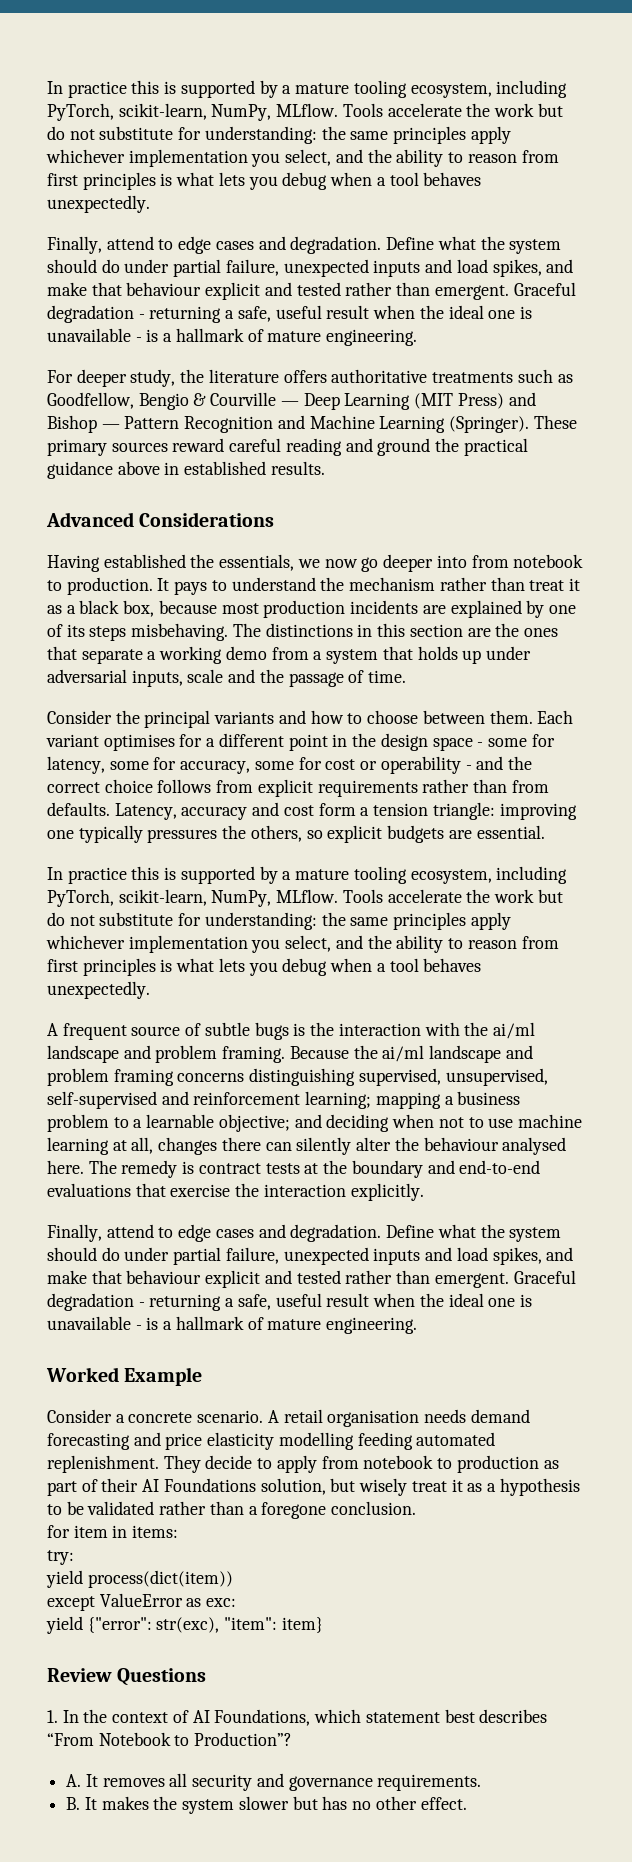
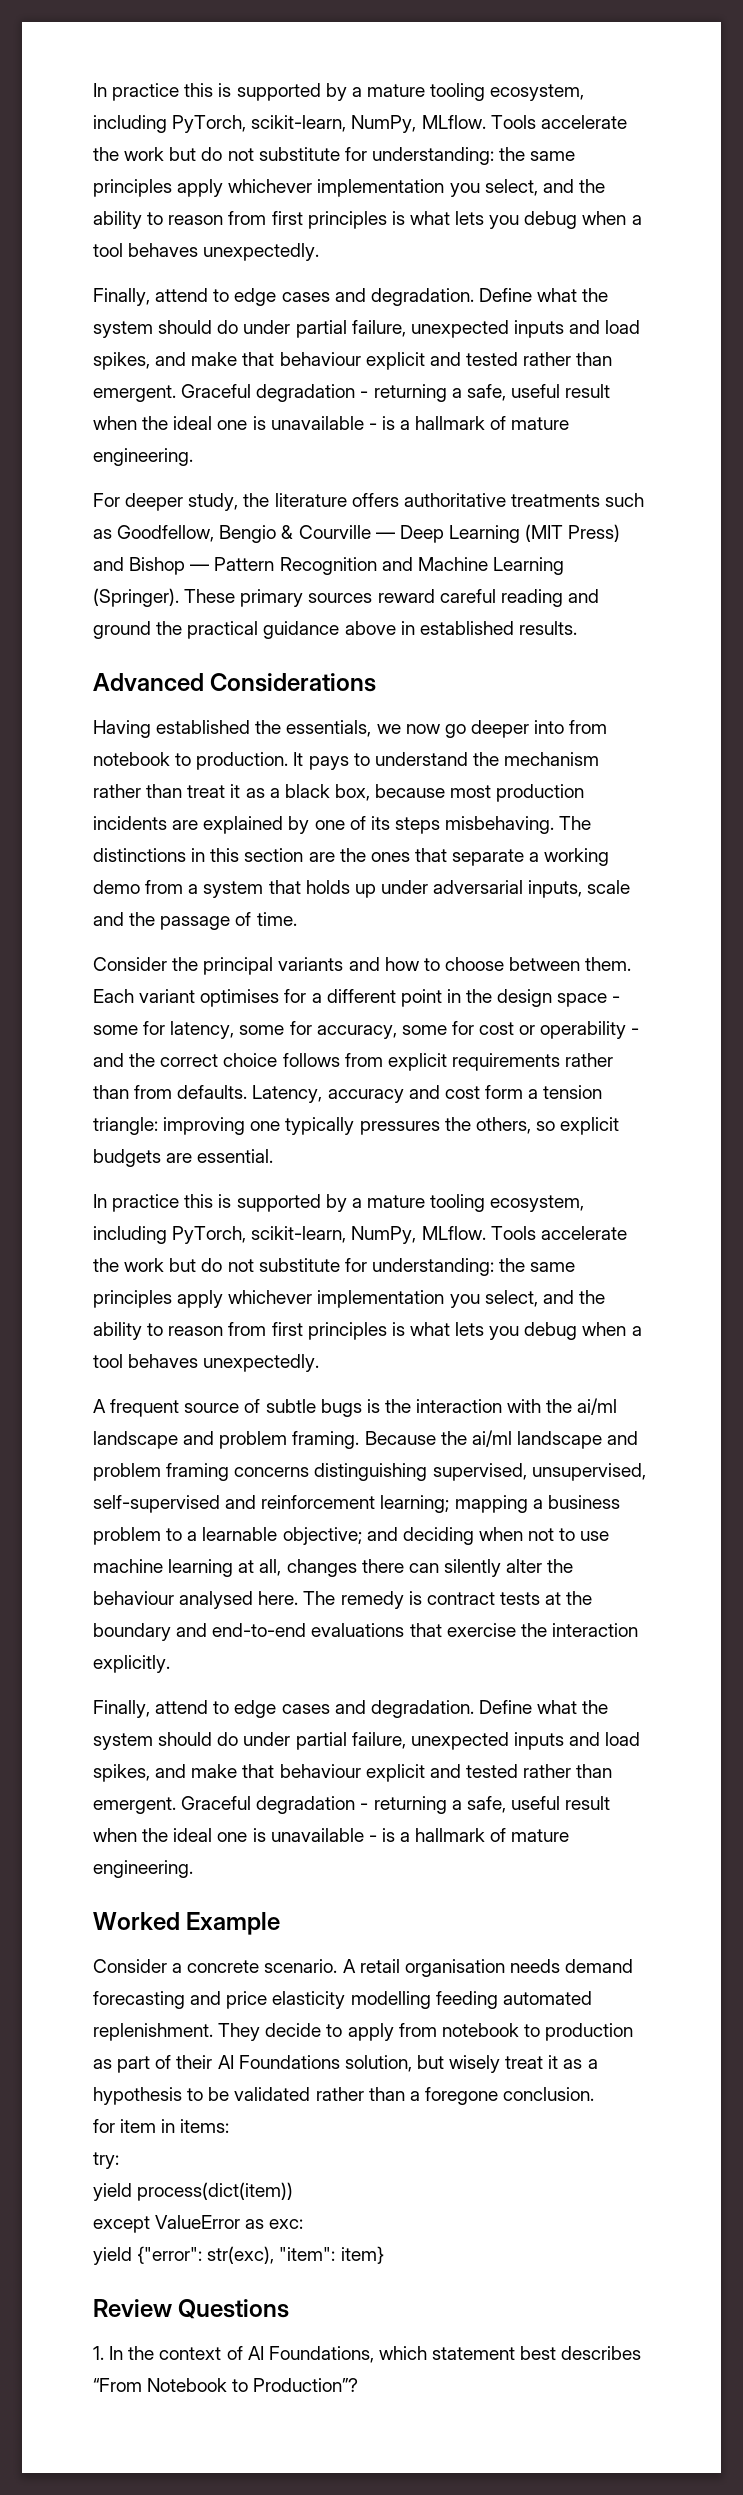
- A. It removes all security and governance requirements.
- B. It makes the system slower but has no other effect.

